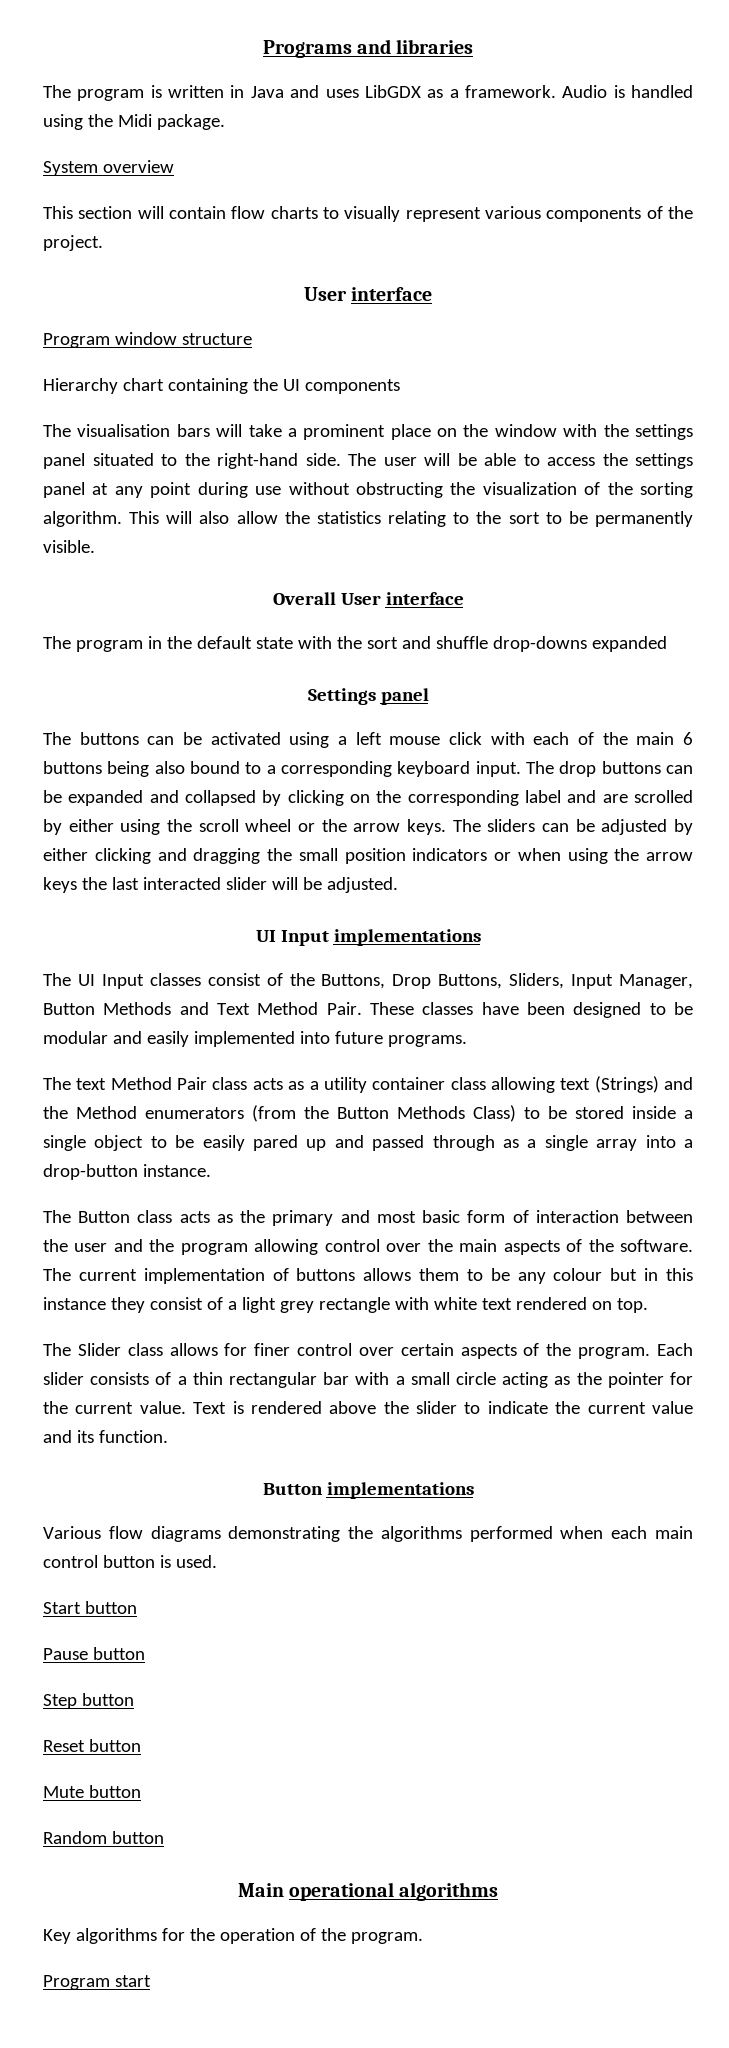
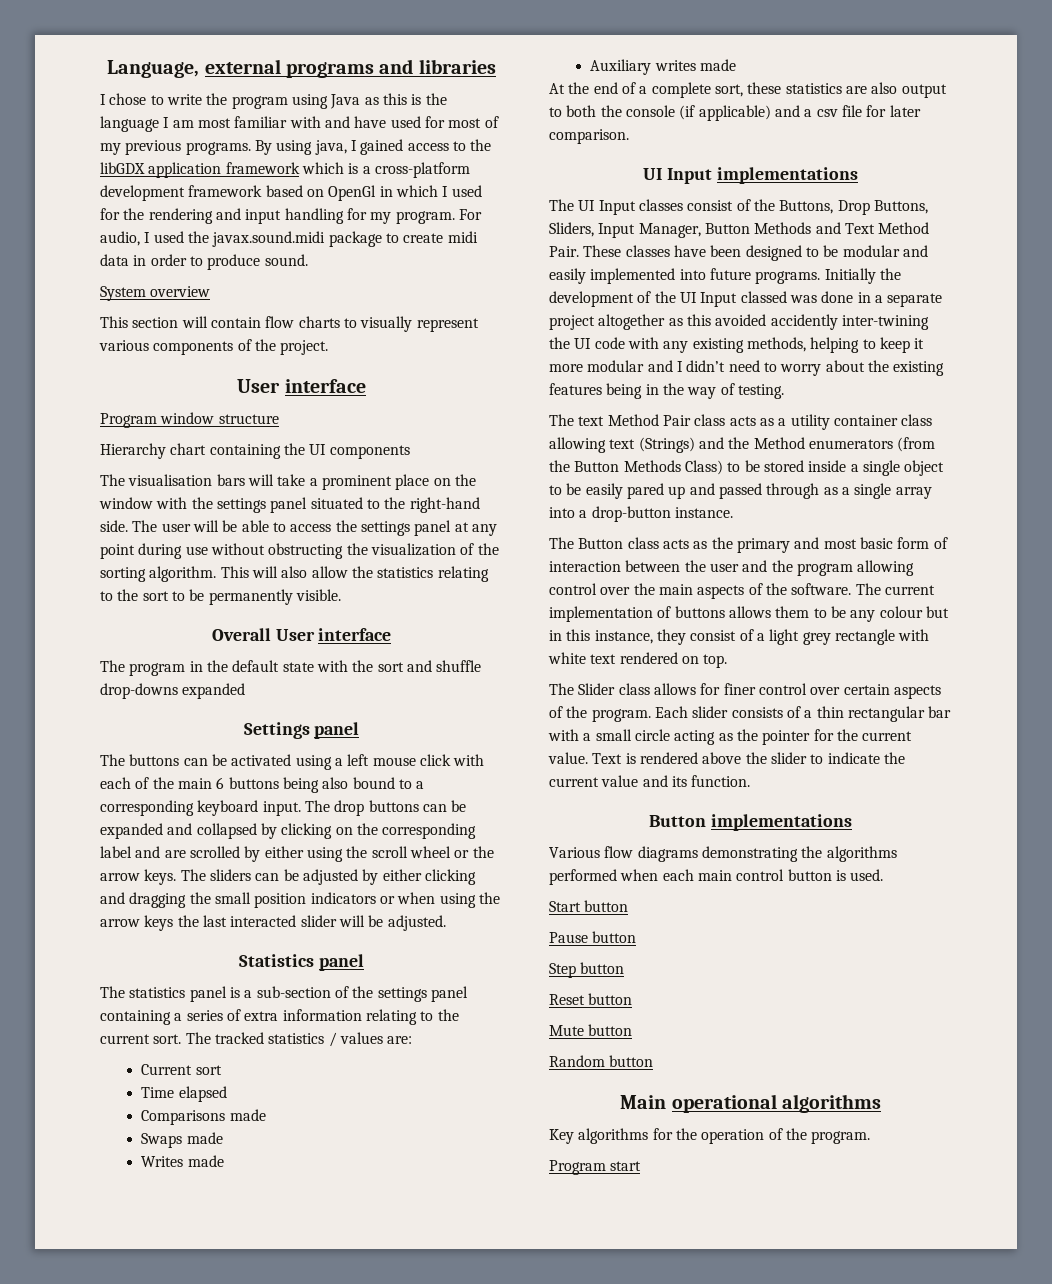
- Programs and libraries
+ Language, external programs and libraries
- The program is written in Java and uses LibGDX as a framework. Audio is handled using the Midi package.
+ I chose to write the program using Java as this is the language I am most familiar with and have used for most of my previous programs. By using java, I gained access to the libGDX application framework which is a cross-platform development framework based on OpenGl in which I used for the rendering and input handling for my program. For audio, I used the javax.sound.midi package to create midi data in order to produce sound.
+ Statistics panel
+ The statistics panel is a sub-section of the settings panel containing a series of extra information relating to the current sort. The tracked statistics / values are:
+ Current sort
+ Time elapsed
+ Comparisons made
+ Swaps made
+ Writes made
+ Auxiliary writes made
+ At the end of a complete sort, these statistics are also output to both the console (if applicable) and a csv file for later comparison.
+ Initially the development of the UI Input classed was done in a separate project altogether as this avoided accidently inter-twining the UI code with any existing methods, helping to keep it more modular and I didn’t need to worry about the existing features being in the way of testing.
- The current implementation of buttons allows them to be any colour but in this instance they consist of a light grey rectangle with white text rendered on top.
+ The current implementation of buttons allows them to be any colour but in this instance, they consist of a light grey rectangle with white text rendered on top.

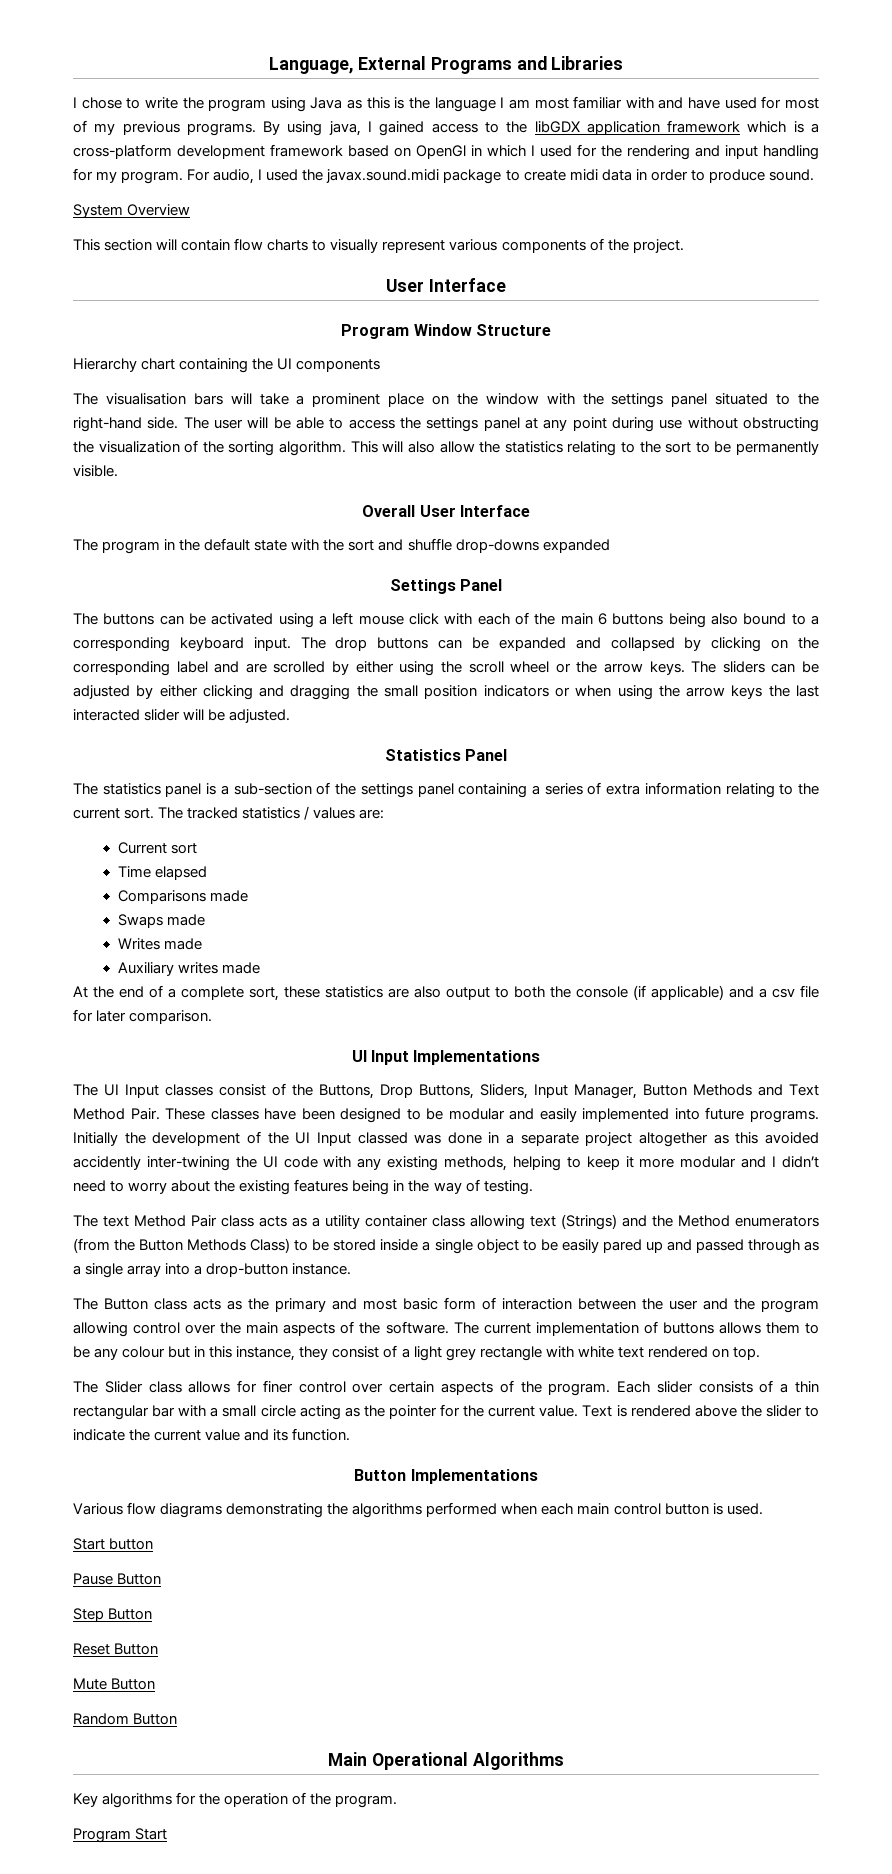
- Language, external programs and libraries
+ Language, External Programs and Libraries
- System overview
+ System Overview
  This section will contain flow charts to visually represent various components of the project.
- User interface
- Program window structure
+ User Interface
+ Program Window Structure
- Overall User interface
+ Overall User Interface
- Settings panel
+ Settings Panel
- Statistics panel
+ Statistics Panel
- UI Input implementations
+ UI Input Implementations
- Button implementations
+ Button Implementations
- Pause button
+ Pause Button
- Step button
+ Step Button
- Reset button
+ Reset Button
- Mute button
+ Mute Button
- Random button
+ Random Button
- Main operational algorithms
+ Main Operational Algorithms
- Program start
+ Program Start

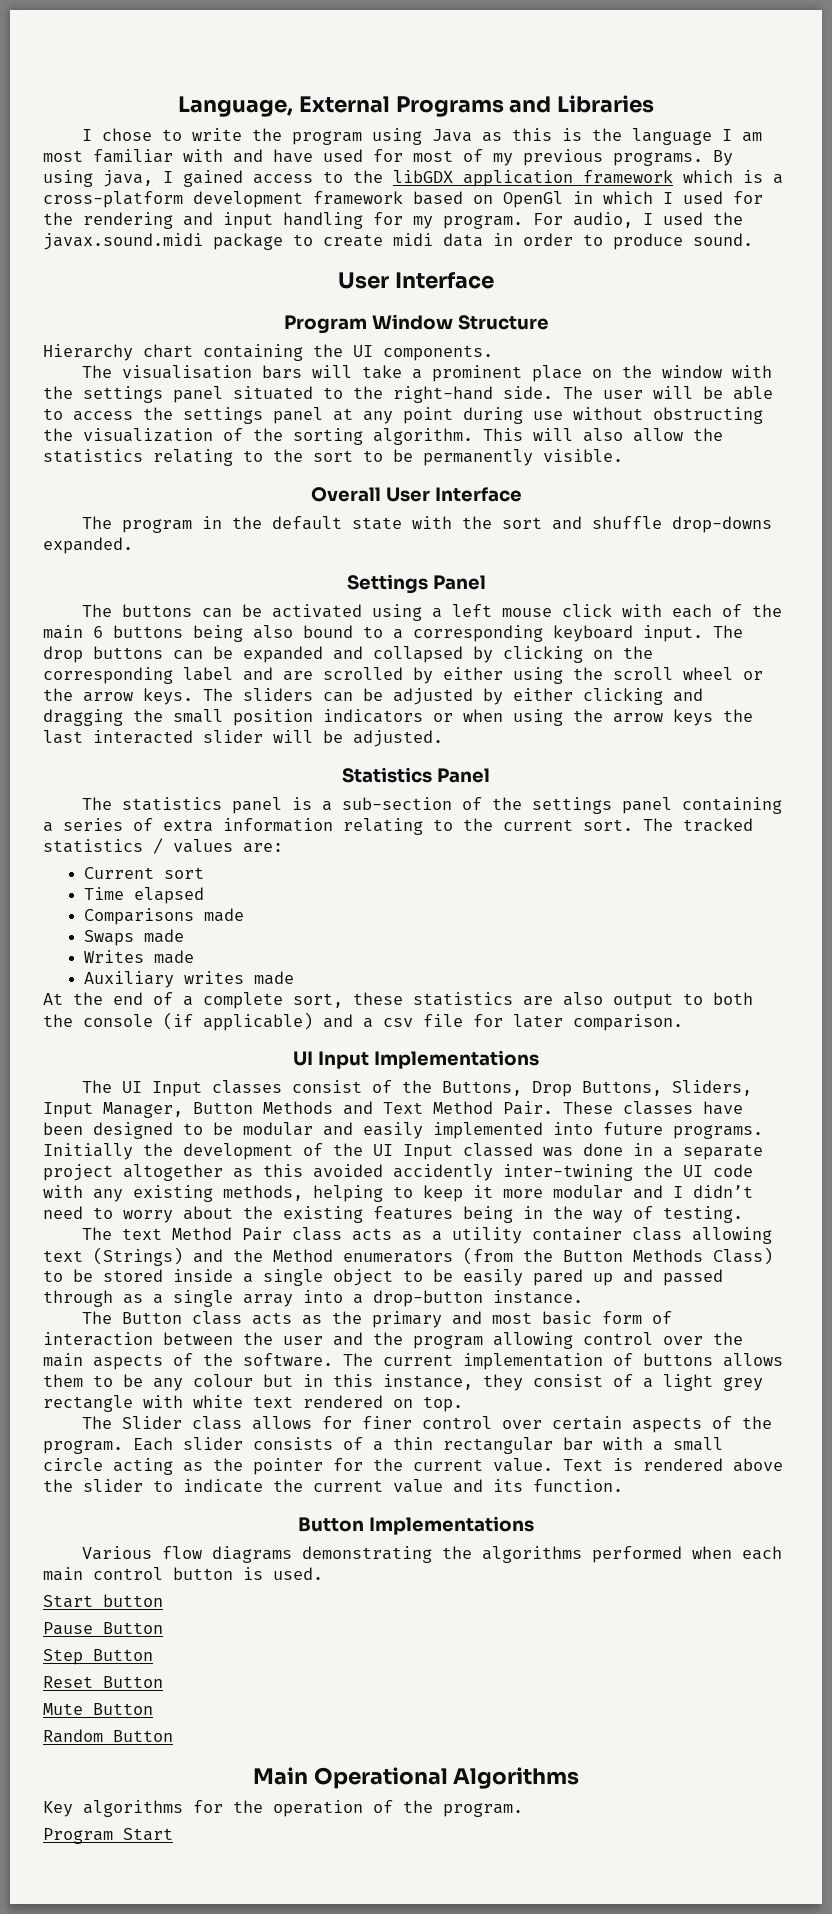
- System Overview
- This section will contain flow charts to visually represent various components of the project.
- Hierarchy chart containing the UI components
+ Hierarchy chart containing the UI components.
- The program in the default state with the sort and shuffle drop-downs expanded
+ The program in the default state with the sort and shuffle drop-downs expanded.

